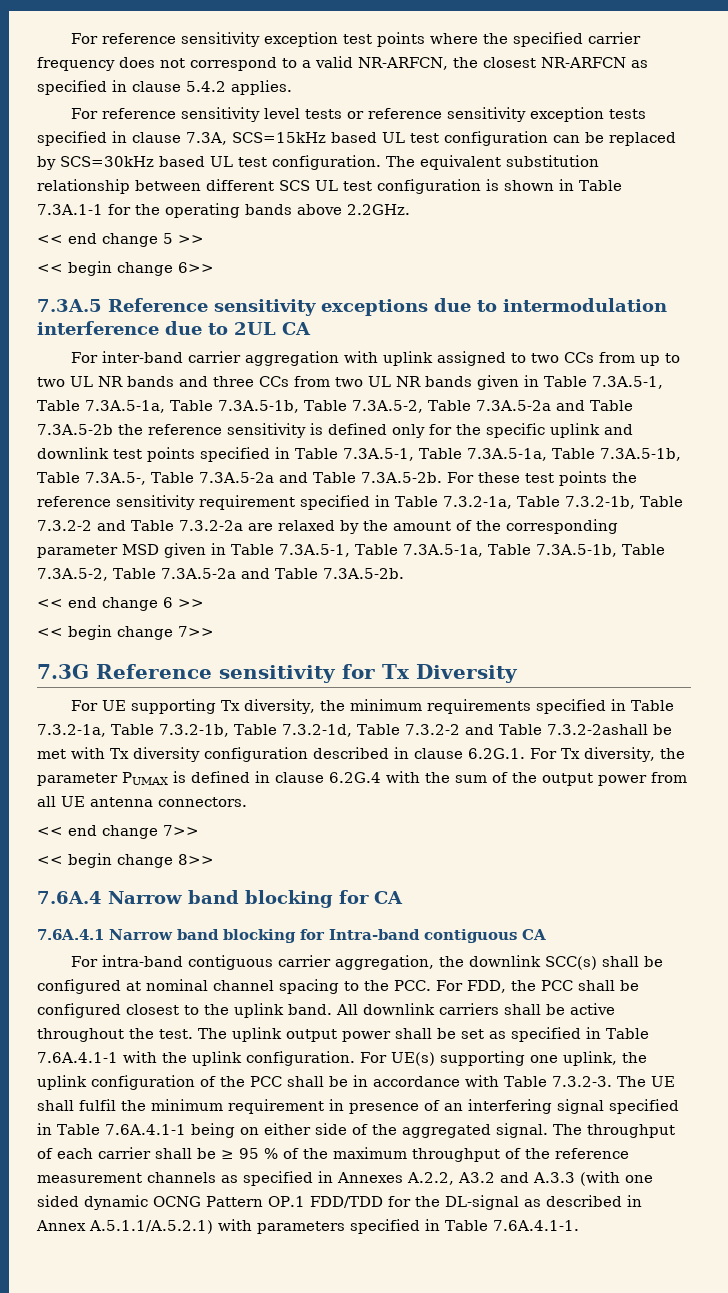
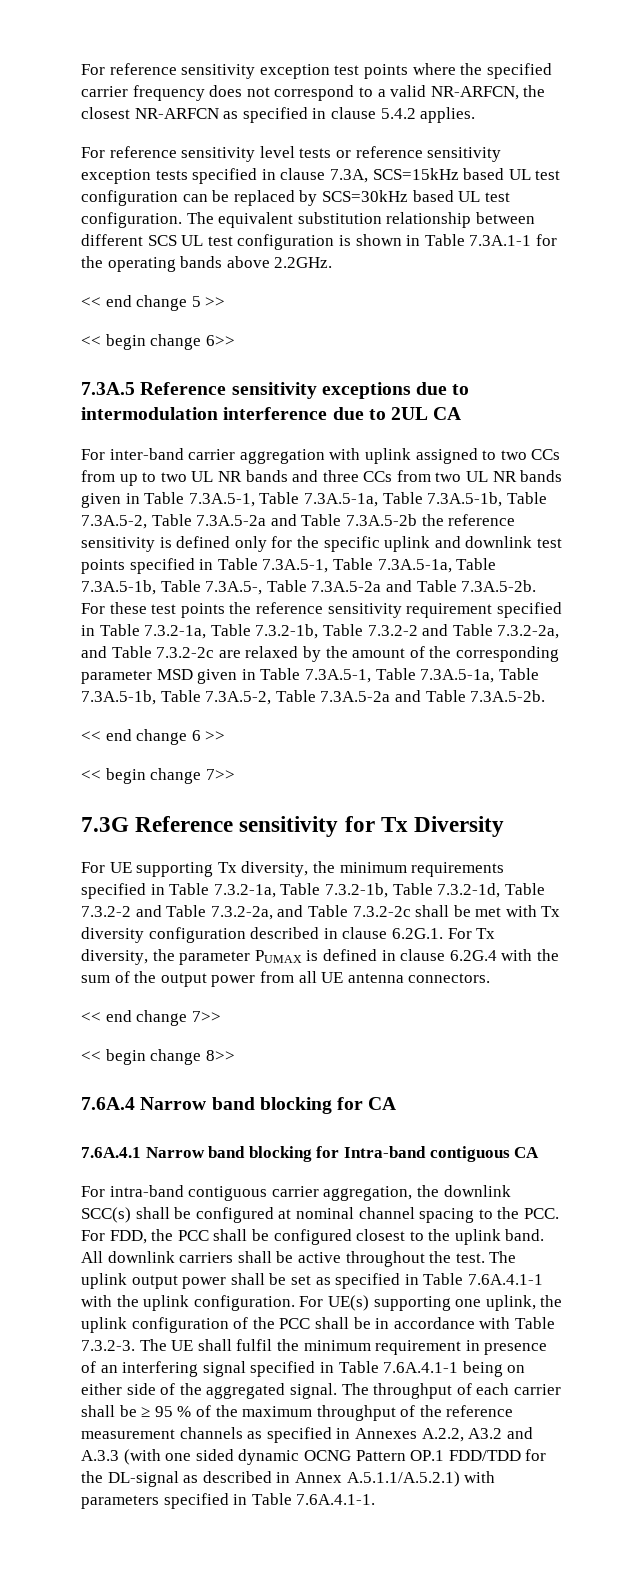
- For inter-band carrier aggregation with uplink assigned to two CCs from up to two UL NR bands and three CCs from two UL NR bands given in Table 7.3A.5-1, Table 7.3A.5-1a, Table 7.3A.5-1b, Table 7.3A.5-2, Table 7.3A.5-2a and Table 7.3A.5-2b the reference sensitivity is defined only for the specific uplink and downlink test points specified in Table 7.3A.5-1, Table 7.3A.5-1a, Table 7.3A.5-1b, Table 7.3A.5-, Table 7.3A.5-2a and Table 7.3A.5-2b. For these test points the reference sensitivity requirement specified in Table 7.3.2-1a, Table 7.3.2-1b, Table 7.3.2-2 and Table 7.3.2-2a are relaxed by the amount of the corresponding parameter MSD given in Table 7.3A.5-1, Table 7.3A.5-1a, Table 7.3A.5-1b, Table 7.3A.5-2, Table 7.3A.5-2a and Table 7.3A.5-2b.
+ For inter-band carrier aggregation with uplink assigned to two CCs from up to two UL NR bands and three CCs from two UL NR bands given in Table 7.3A.5-1, Table 7.3A.5-1a, Table 7.3A.5-1b, Table 7.3A.5-2, Table 7.3A.5-2a and Table 7.3A.5-2b the reference sensitivity is defined only for the specific uplink and downlink test points specified in Table 7.3A.5-1, Table 7.3A.5-1a, Table 7.3A.5-1b, Table 7.3A.5-, Table 7.3A.5-2a and Table 7.3A.5-2b. For these test points the reference sensitivity requirement specified in Table 7.3.2-1a, Table 7.3.2-1b, Table 7.3.2-2 and Table 7.3.2-2a, and Table 7.3.2-2c are relaxed by the amount of the corresponding parameter MSD given in Table 7.3A.5-1, Table 7.3A.5-1a, Table 7.3A.5-1b, Table 7.3A.5-2, Table 7.3A.5-2a and Table 7.3A.5-2b.
- For UE supporting Tx diversity, the minimum requirements specified in Table 7.3.2-1a, Table 7.3.2-1b, Table 7.3.2-1d, Table 7.3.2-2 and Table 7.3.2-2ashall be met with Tx diversity configuration described in clause 6.2G.1. For Tx diversity, the parameter PUMAX is defined in clause 6.2G.4 with the sum of the output power from all UE antenna connectors.
+ For UE supporting Tx diversity, the minimum requirements specified in Table 7.3.2-1a, Table 7.3.2-1b, Table 7.3.2-1d, Table 7.3.2-2 and Table 7.3.2-2a, and Table 7.3.2-2c shall be met with Tx diversity configuration described in clause 6.2G.1. For Tx diversity, the parameter PUMAX is defined in clause 6.2G.4 with the sum of the output power from all UE antenna connectors.

